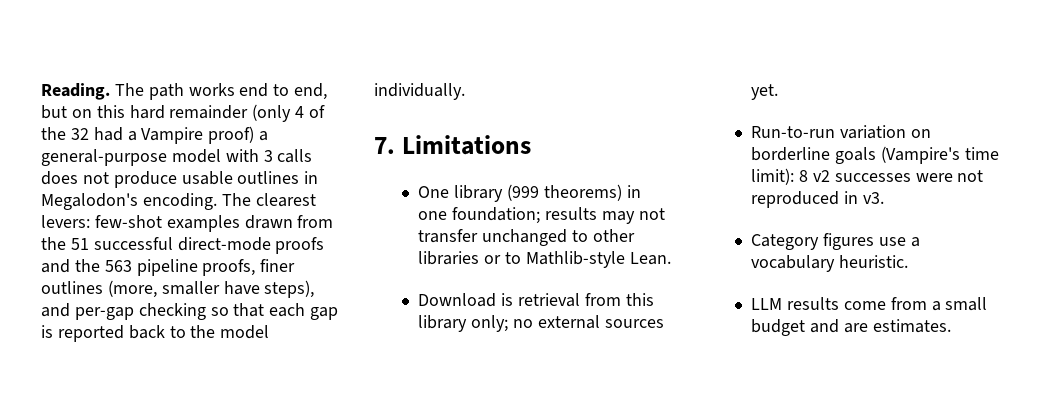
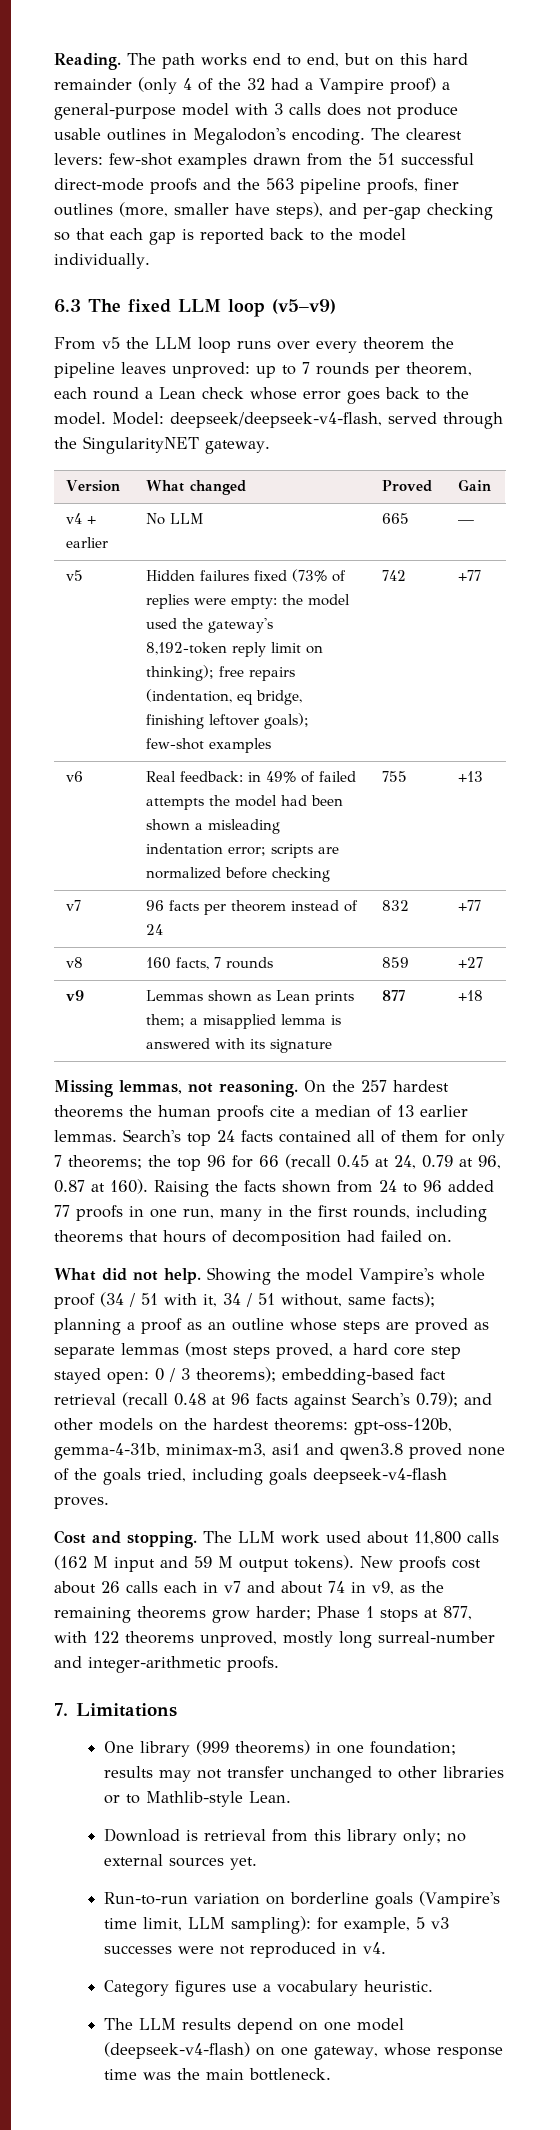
+ 6.3 The fixed LLM loop (v5–v9)
+ From v5 the LLM loop runs over every theorem the pipeline leaves unproved: up to 7 rounds per theorem, each round a Lean check whose error goes back to the model. Model: deepseek/deepseek-v4-flash, served through the SingularityNET gateway.
+ Version | What changed | Proved | Gain
+ v4 + earlier | No LLM | 665 | —
+ v5 | Hidden failures fixed (73% of replies were empty: the model used the gateway's 8,192-token reply limit on thinking); free repairs (indentation, eq bridge, finishing leftover goals); few-shot examples | 742 | +77
+ v6 | Real feedback: in 49% of failed attempts the model had been shown a misleading indentation error; scripts are normalized before checking | 755 | +13
+ v7 | 96 facts per theorem instead of 24 | 832 | +77
+ v8 | 160 facts, 7 rounds | 859 | +27
+ v9 | Lemmas shown as Lean prints them; a misapplied lemma is answered with its signature | 877 | +18
+ Missing lemmas, not reasoning. On the 257 hardest theorems the human proofs cite a median of 13 earlier lemmas. Search's top 24 facts contained all of them for only 7 theorems; the top 96 for 66 (recall 0.45 at 24, 0.79 at 96, 0.87 at 160). Raising the facts shown from 24 to 96 added 77 proofs in one run, many in the first rounds, including theorems that hours of decomposition had failed on.
+ What did not help. Showing the model Vampire's whole proof (34 / 51 with it, 34 / 51 without, same facts); planning a proof as an outline whose steps are proved as separate lemmas (most steps proved, a hard core step stayed open: 0 / 3 theorems); embedding-based fact retrieval (recall 0.48 at 96 facts against Search's 0.79); and other models on the hardest theorems: gpt-oss-120b, gemma-4-31b, minimax-m3, asi1 and qwen3.8 proved none of the goals tried, including goals deepseek-v4-flash proves.
+ Cost and stopping. The LLM work used about 11,800 calls (162 M input and 59 M output tokens). New proofs cost about 26 calls each in v7 and about 74 in v9, as the remaining theorems grow harder; Phase 1 stops at 877, with 122 theorems unproved, mostly long surreal-number and integer-arithmetic proofs.
- Run-to-run variation on borderline goals (Vampire's time limit): 8 v2 successes were not reproduced in v3.
+ Run-to-run variation on borderline goals (Vampire's time limit, LLM sampling): for example, 5 v3 successes were not reproduced in v4.
- LLM results come from a small budget and are estimates.
+ The LLM results depend on one model (deepseek-v4-flash) on one gateway, whose response time was the main bottleneck.

